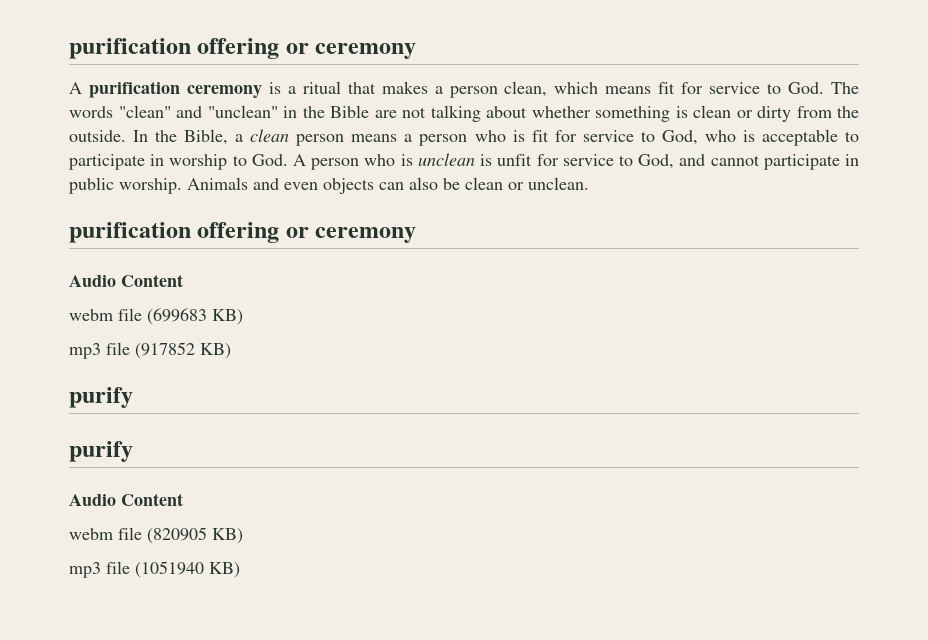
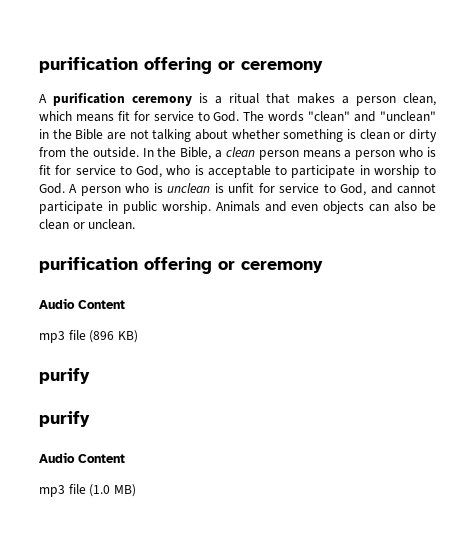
- webm file (699683 KB)
- mp3 file (917852 KB)
+ mp3 file (896 KB)
- webm file (820905 KB)
- mp3 file (1051940 KB)
+ mp3 file (1.0 MB)

